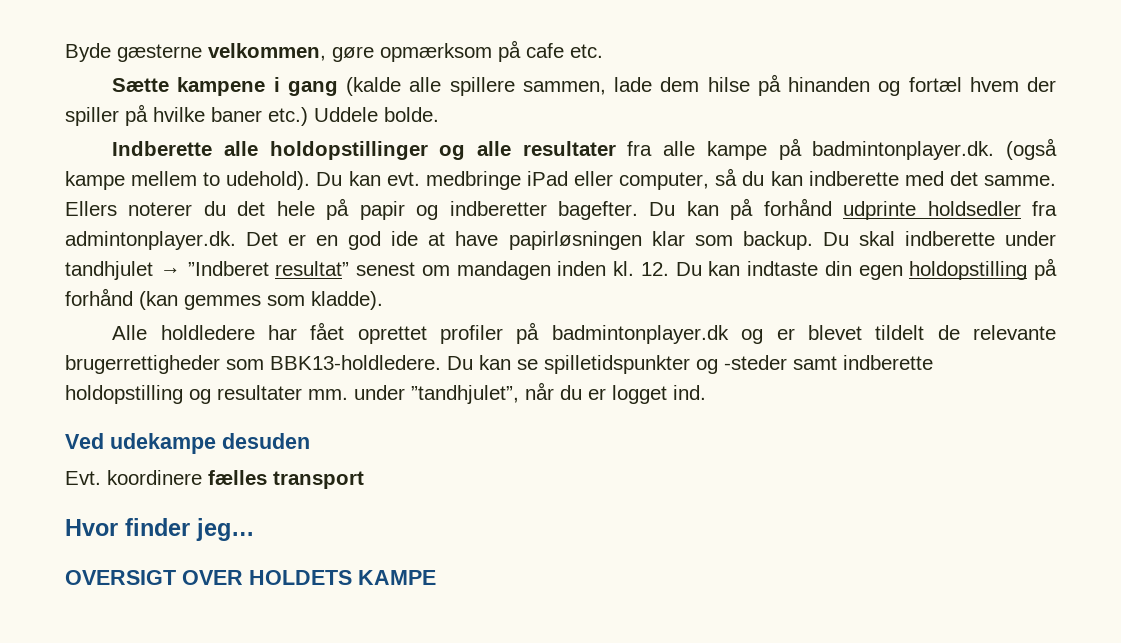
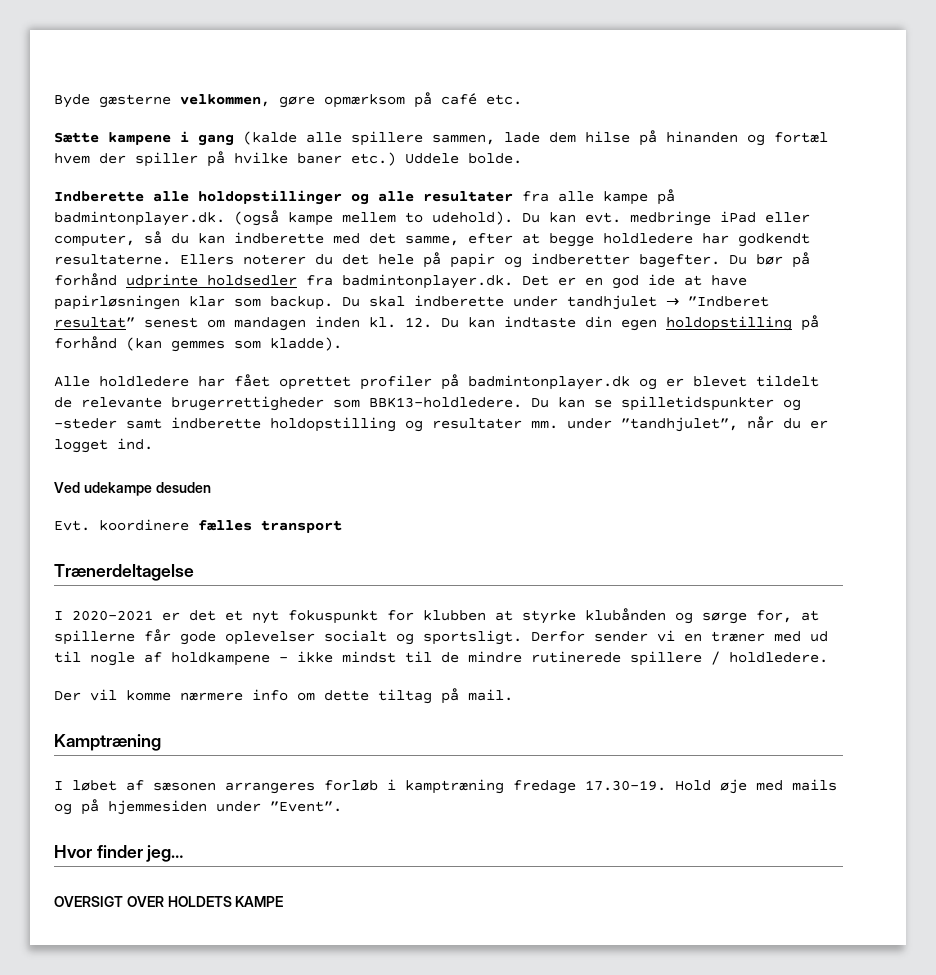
- Byde gæsterne velkommen, gøre opmærksom på cafe etc.
+ Byde gæsterne velkommen, gøre opmærksom på café etc.
- Du kan evt. medbringe iPad eller computer, så du kan indberette med det samme.
+ Du kan evt. medbringe iPad eller computer, så du kan indberette med det samme, efter at begge holdledere har godkendt resultaterne.
- Du kan på forhånd udprinte holdsedler fra admintonplayer.dk. Det er en god ide at have papirløsningen klar som backup.
+ Du bør på forhånd udprinte holdsedler fra badmintonplayer.dk. Det er en god ide at have papirløsningen klar som backup.
+ Trænerdeltagelse
+ I 2020-2021 er det et nyt fokuspunkt for klubben at styrke klubånden og sørge for, at spillerne får gode oplevelser socialt og sportsligt. Derfor sender vi en træner med ud til nogle af holdkampene – ikke mindst til de mindre rutinerede spillere / holdledere.
+ Der vil komme nærmere info om dette tiltag på mail.
+ Kamptræning
+ I løbet af sæsonen arrangeres forløb i kamptræning fredage 17.30-19. Hold øje med mails og på hjemmesiden under ”Event”.

